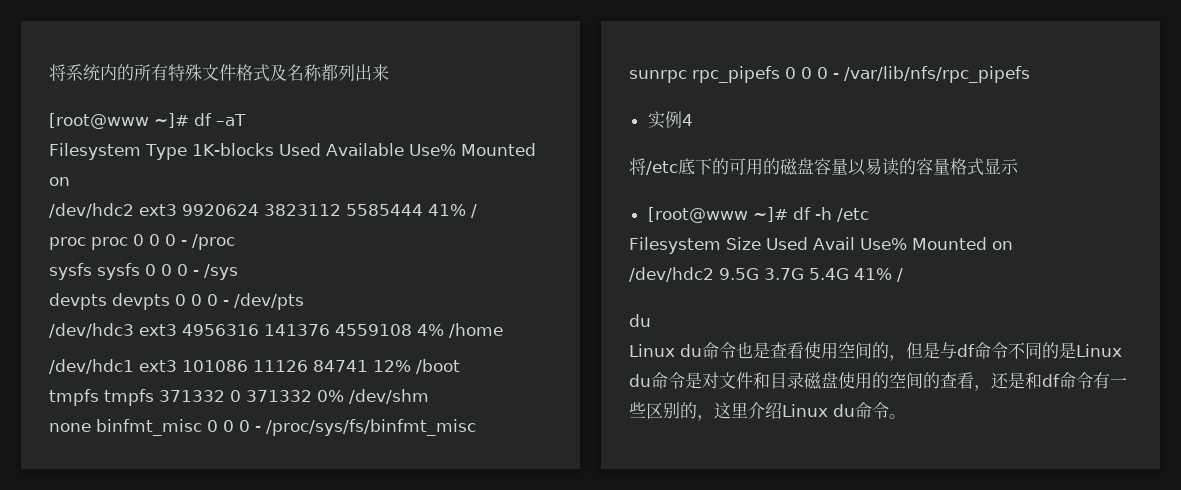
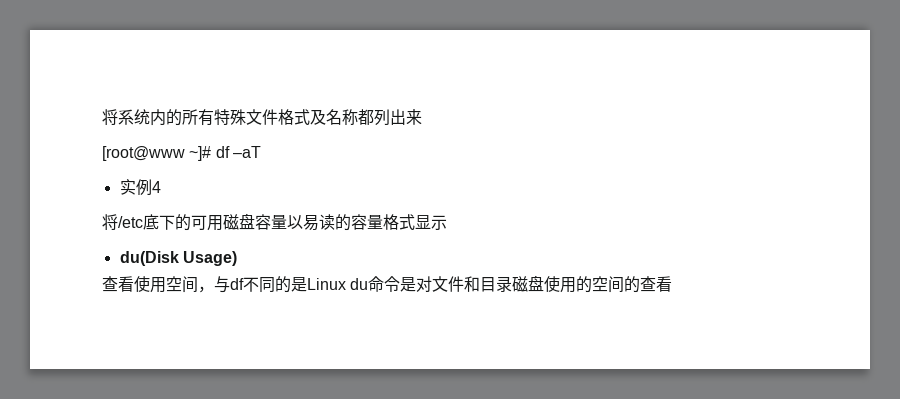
- Filesystem Type 1K-blocks Used Available Use% Mounted on
- /dev/hdc2 ext3 9920624 3823112 5585444 41% /
- proc proc 0 0 0 - /proc
- sysfs sysfs 0 0 0 - /sys
- devpts devpts 0 0 0 - /dev/pts
- /dev/hdc3 ext3 4956316 141376 4559108 4% /home
- /dev/hdc1 ext3 101086 11126 84741 12% /boot
- tmpfs tmpfs 371332 0 371332 0% /dev/shm
- none binfmt_misc 0 0 0 - /proc/sys/fs/binfmt_misc
- sunrpc rpc_pipefs 0 0 0 - /var/lib/nfs/rpc_pipefs
- 将/etc底下的可用的磁盘容量以易读的容量格式显示
+ 将/etc底下的可用磁盘容量以易读的容量格式显示
- [root@www ~]# df -h /etc
- Filesystem Size Used Avail Use% Mounted on
- /dev/hdc2 9.5G 3.7G 5.4G 41% /
- du
- Linux du命令也是查看使用空间的，但是与df命令不同的是Linux du命令是对文件和目录磁盘使用的空间的查看，还是和df命令有一些区别的，这里介绍Linux du命令。
+ du(Disk Usage)
+ 查看使用空间，与df不同的是Linux du命令是对文件和目录磁盘使用的空间的查看

